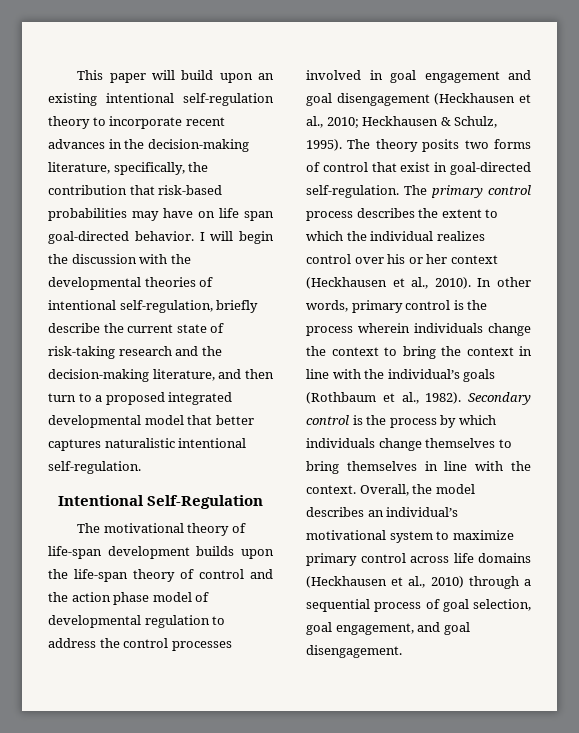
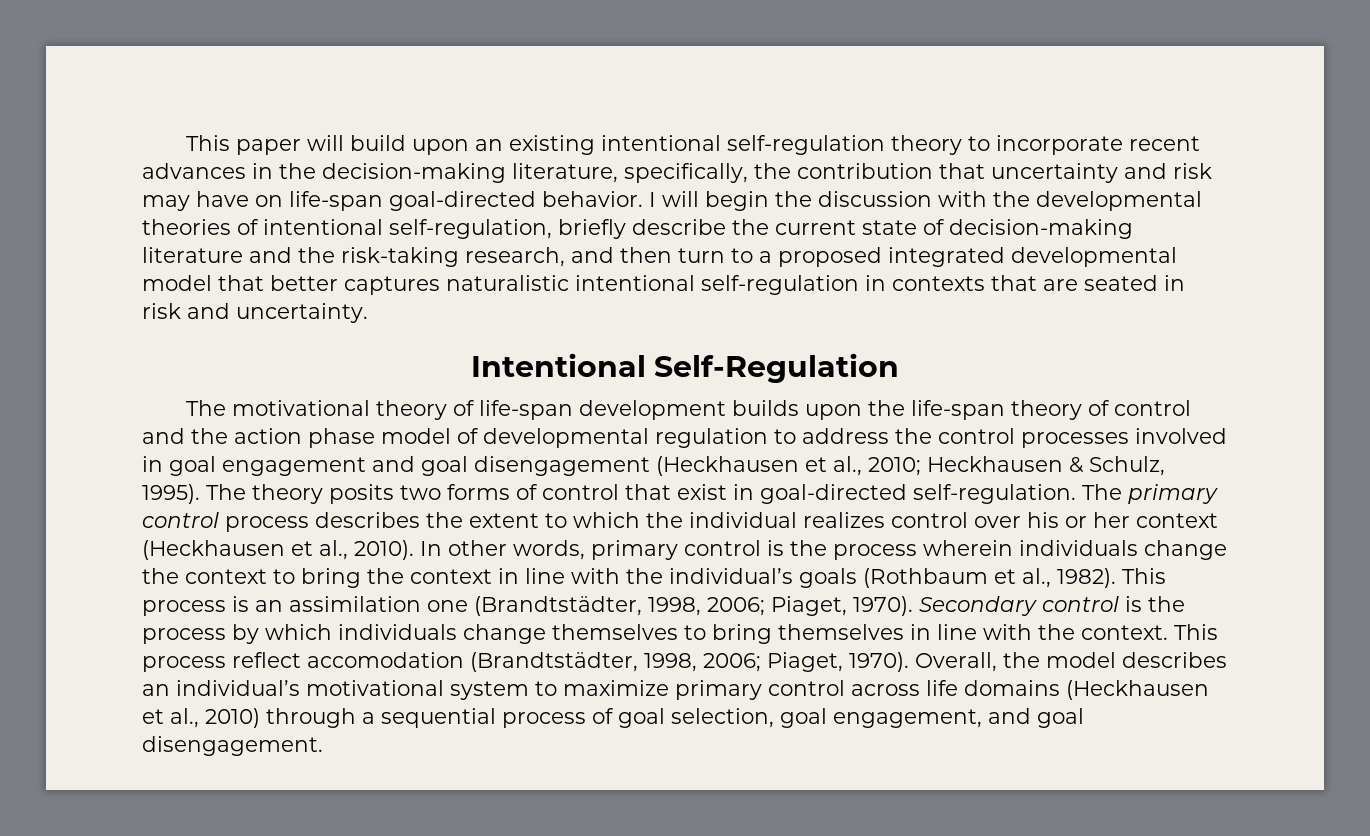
- This paper will build upon an existing intentional self-regulation theory to incorporate recent advances in the decision-making literature, specifically, the contribution that risk-based probabilities may have on life span goal-directed behavior.
+ This paper will build upon an existing intentional self-regulation theory to incorporate recent advances in the decision-making literature, specifically, the contribution that uncertainty and risk may have on life-span goal-directed behavior.
- I will begin the discussion with the developmental theories of intentional self-regulation, briefly describe the current state of risk-taking research and the decision-making literature, and then turn to a proposed integrated developmental model that better captures naturalistic intentional self-regulation.
+ I will begin the discussion with the developmental theories of intentional self-regulation, briefly describe the current state of decision-making literature and the risk-taking research, and then turn to a proposed integrated developmental model that better captures naturalistic intentional self-regulation in contexts that are seated in risk and uncertainty.
+ This process is an assimilation one (Brandtstädter, 1998, 2006; Piaget, 1970).
+ This process reflect accomodation (Brandtstädter, 1998, 2006; Piaget, 1970).

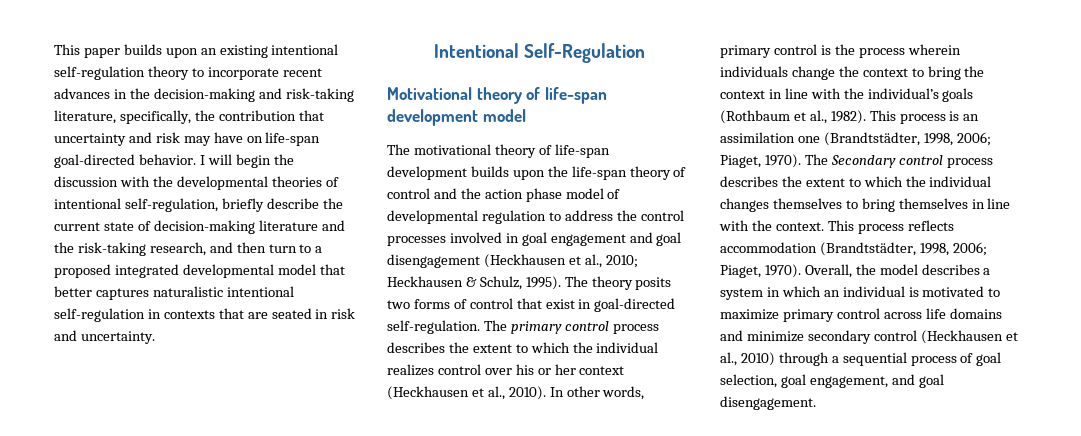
- This paper will build upon an existing intentional self-regulation theory to incorporate recent advances in the decision-making literature, specifically, the contribution that uncertainty and risk may have on life-span goal-directed behavior.
+ This paper builds upon an existing intentional self-regulation theory to incorporate recent advances in the decision-making and risk-taking literature, specifically, the contribution that uncertainty and risk may have on life-span goal-directed behavior.
+ Motivational theory of life-span development model
- Secondary control is the process by which individuals change themselves to bring themselves in line with the context.
+ The Secondary control process describes the extent to which the individual changes themselves to bring themselves in line with the context.
- This process reflect accomodation (Brandtstädter, 1998, 2006; Piaget, 1970).
+ This process reflects accommodation (Brandtstädter, 1998, 2006; Piaget, 1970).
- Overall, the model describes an individual’s motivational system to maximize primary control across life domains (Heckhausen et al., 2010) through a sequential process of goal selection, goal engagement, and goal disengagement.
+ Overall, the model describes a system in which an individual is motivated to maximize primary control across life domains and minimize secondary control (Heckhausen et al., 2010) through a sequential process of goal selection, goal engagement, and goal disengagement.

